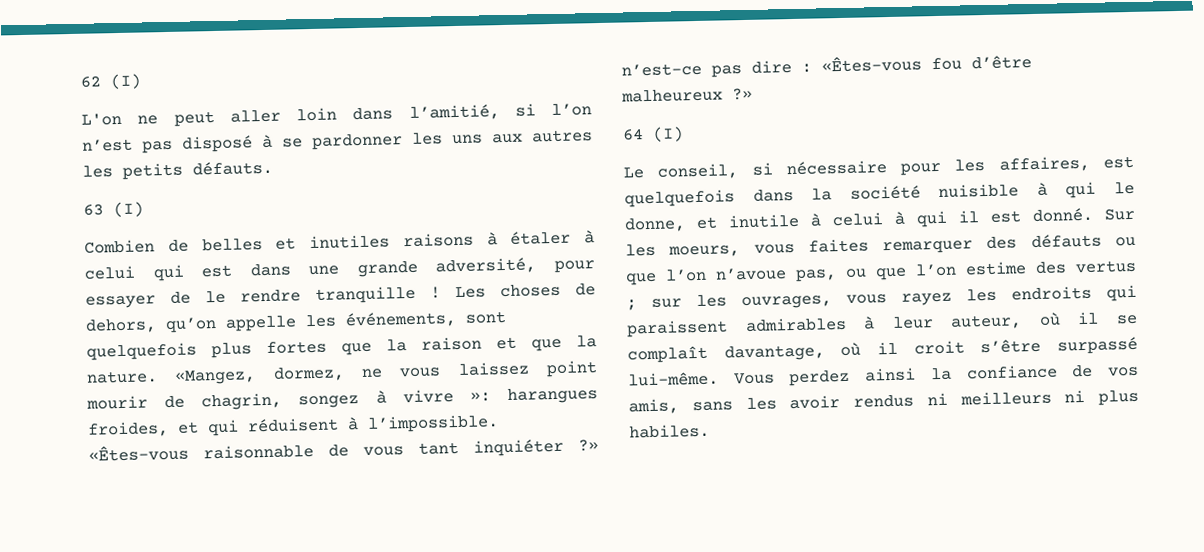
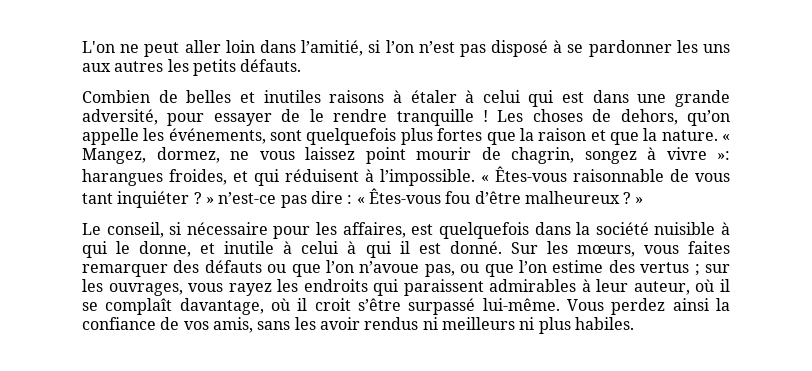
- 62 (I)
- 63 (I)
- «Mangez, dormez, ne vous laissez point mourir de chagrin, songez à vivre »: harangues froides, et qui réduisent à l’impossible.
+ « Mangez, dormez, ne vous laissez point mourir de chagrin, songez à vivre »: harangues froides, et qui réduisent à l’impossible.
- «Êtes-vous raisonnable de vous tant inquiéter ?» n’est-ce pas dire : «Êtes-vous fou d’être malheureux ?»
- 64 (I)
+ « Êtes-vous raisonnable de vous tant inquiéter ? » n’est-ce pas dire : « Êtes-vous fou d’être malheureux ? »
- Sur les moeurs, vous faites remarquer des défauts ou que l’on n’avoue pas, ou que l’on estime des vertus ; sur les ouvrages, vous rayez les endroits qui paraissent admirables à leur auteur, où il se complaît davantage, où il croit s’être surpassé lui-même.
+ Sur les mœurs, vous faites remarquer des défauts ou que l’on n’avoue pas, ou que l’on estime des vertus ; sur les ouvrages, vous rayez les endroits qui paraissent admirables à leur auteur, où il se complaît davantage, où il croit s’être surpassé lui-même.

